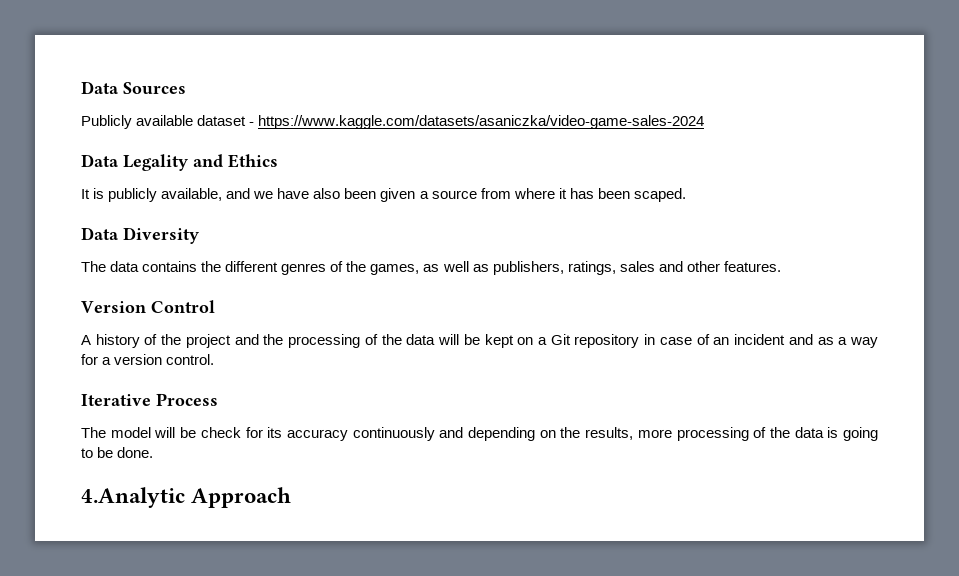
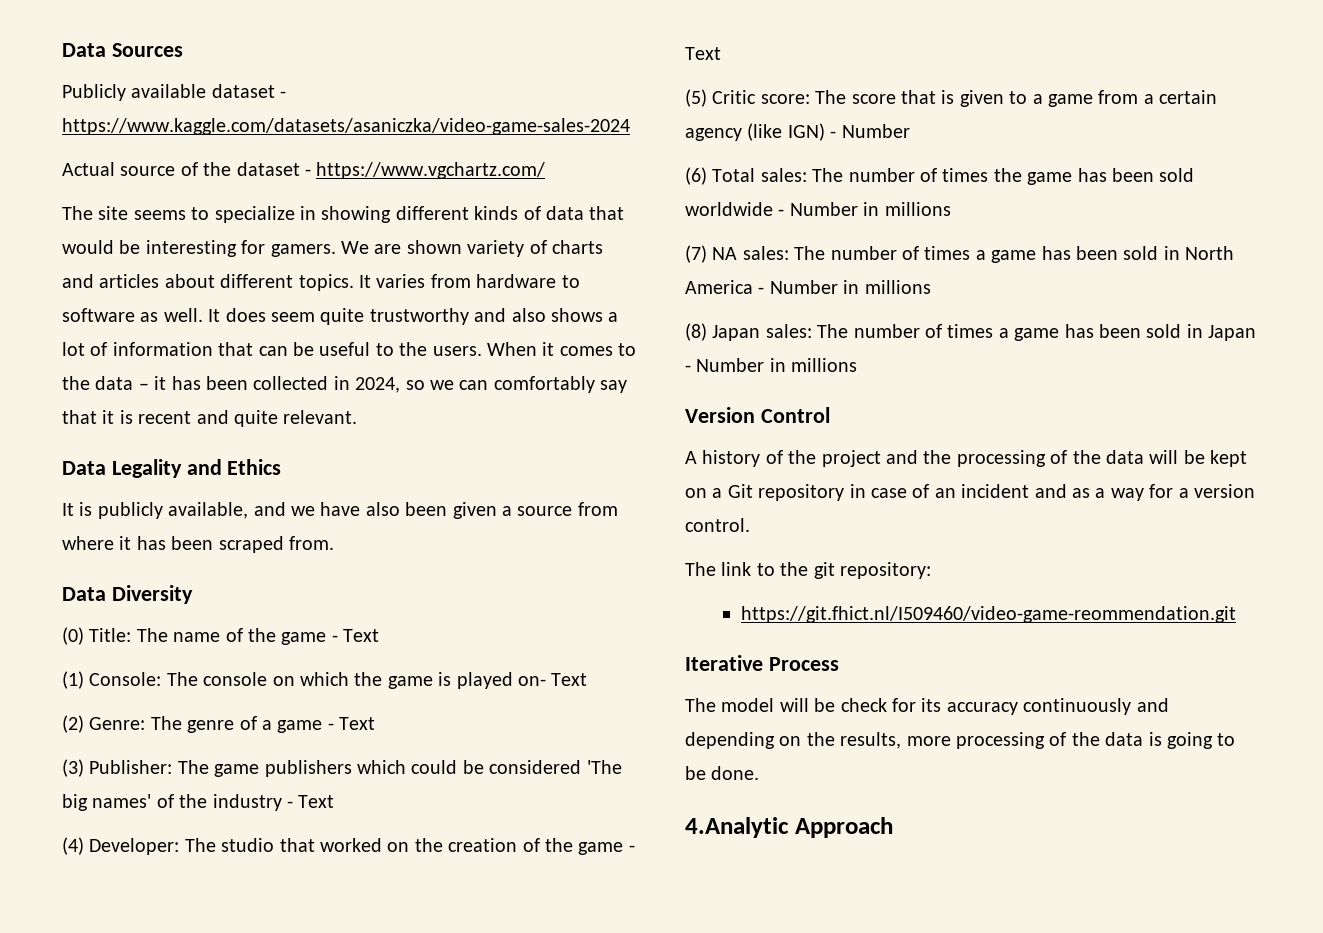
+ Actual source of the dataset - https://www.vgchartz.com/
+ The site seems to specialize in showing different kinds of data that would be interesting for gamers. We are shown variety of charts and articles about different topics. It varies from hardware to software as well. It does seem quite trustworthy and also shows a lot of information that can be useful to the users. When it comes to the data – it has been collected in 2024, so we can comfortably say that it is recent and quite relevant.
- It is publicly available, and we have also been given a source from where it has been scaped.
+ It is publicly available, and we have also been given a source from where it has been scraped from.
- The data contains the different genres of the games, as well as publishers, ratings, sales and other features.
+ (0) Title: The name of the game - Text
+ (1) Console: The console on which the game is played on- Text
+ (2) Genre: The genre of a game - Text
+ (3) Publisher: The game publishers which could be considered 'The big names' of the industry - Text
+ (4) Developer: The studio that worked on the creation of the game - Text
+ (5) Critic score: The score that is given to a game from a certain agency (like IGN) - Number
+ (6) Total sales: The number of times the game has been sold worldwide - Number in millions
+ (7) NA sales: The number of times a game has been sold in North America - Number in millions
+ (8) Japan sales: The number of times a game has been sold in Japan - Number in millions
+ The link to the git repository:
+ https://git.fhict.nl/I509460/video-game-reommendation.git

